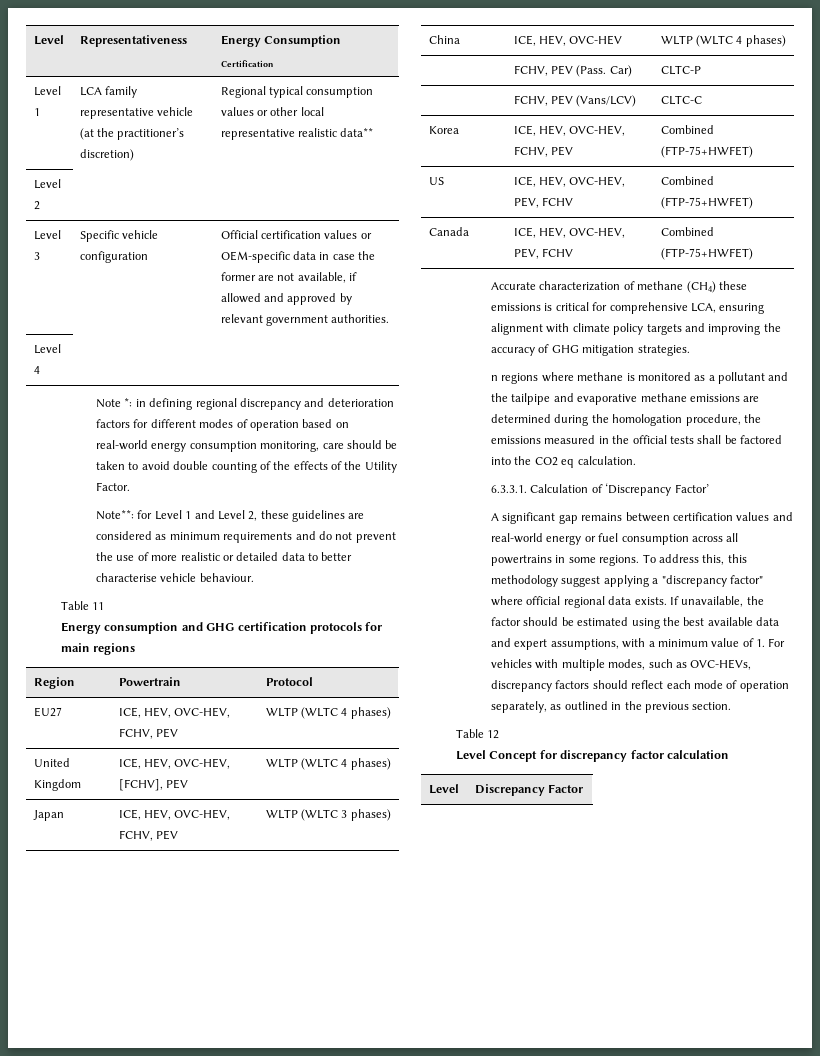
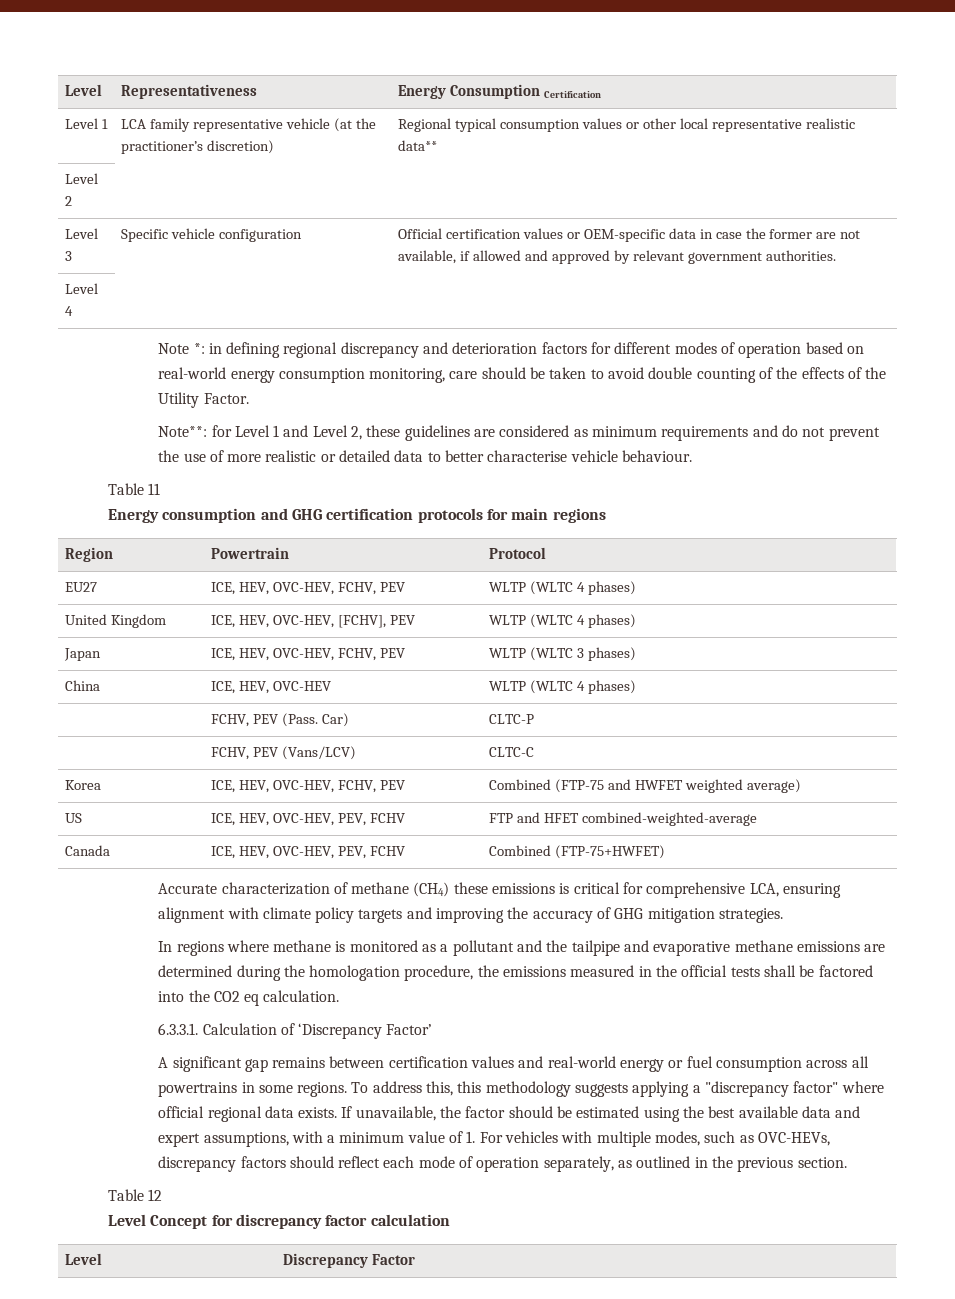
- Korea | ICE, HEV, OVC-HEV, FCHV, PEV | Combined (FTP-75+HWFET)
+ Korea | ICE, HEV, OVC-HEV, FCHV, PEV | Combined (FTP-75 and HWFET weighted average)
- US | ICE, HEV, OVC-HEV, PEV, FCHV | Combined (FTP-75+HWFET)
+ US | ICE, HEV, OVC-HEV, PEV, FCHV | FTP and HFET combined-weighted-average
- n regions where methane is monitored as a pollutant and the tailpipe and evaporative methane emissions are determined during the homologation procedure, the emissions measured in the official tests shall be factored into the CO2 eq calculation.
+ In regions where methane is monitored as a pollutant and the tailpipe and evaporative methane emissions are determined during the homologation procedure, the emissions measured in the official tests shall be factored into the CO2 eq calculation.
- To address this, this methodology suggest applying a "discrepancy factor" where official regional data exists.
+ To address this, this methodology suggests applying a "discrepancy factor" where official regional data exists.

